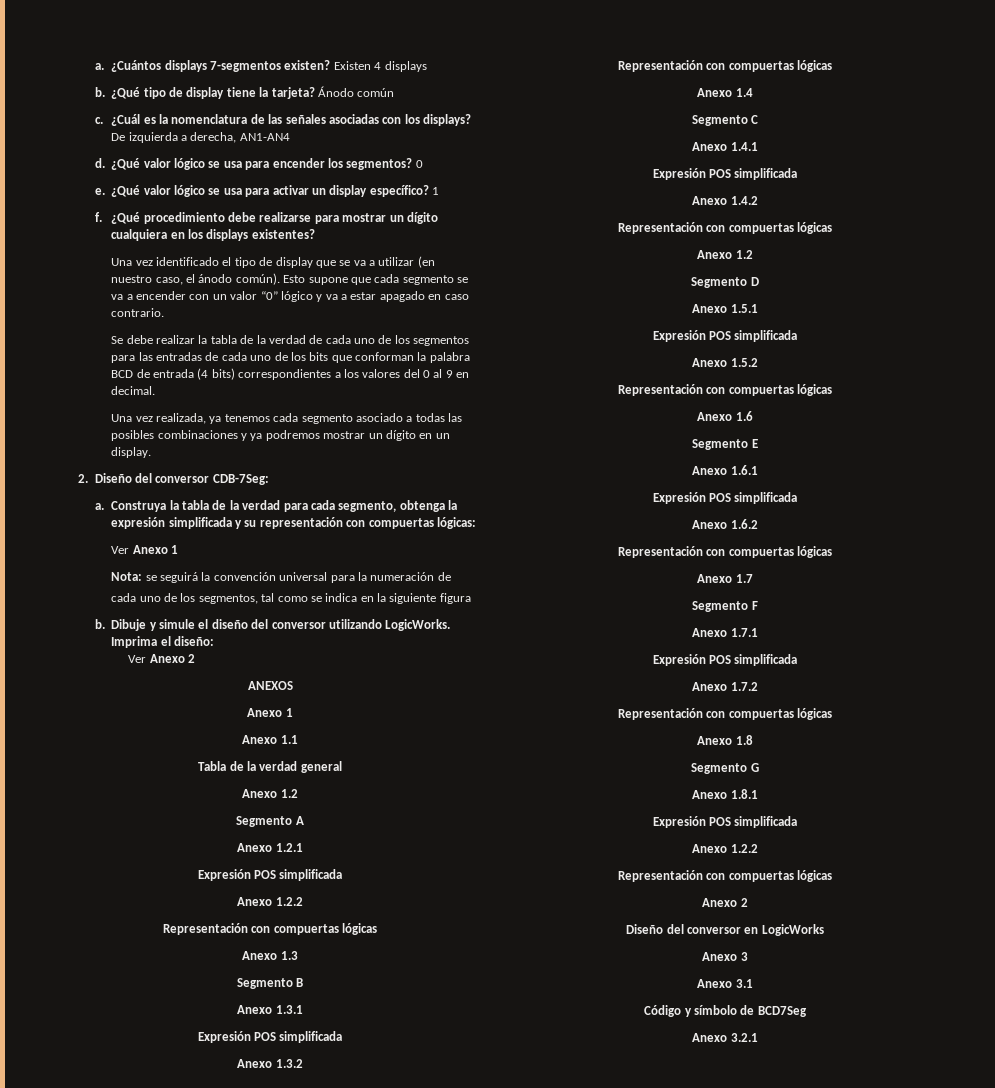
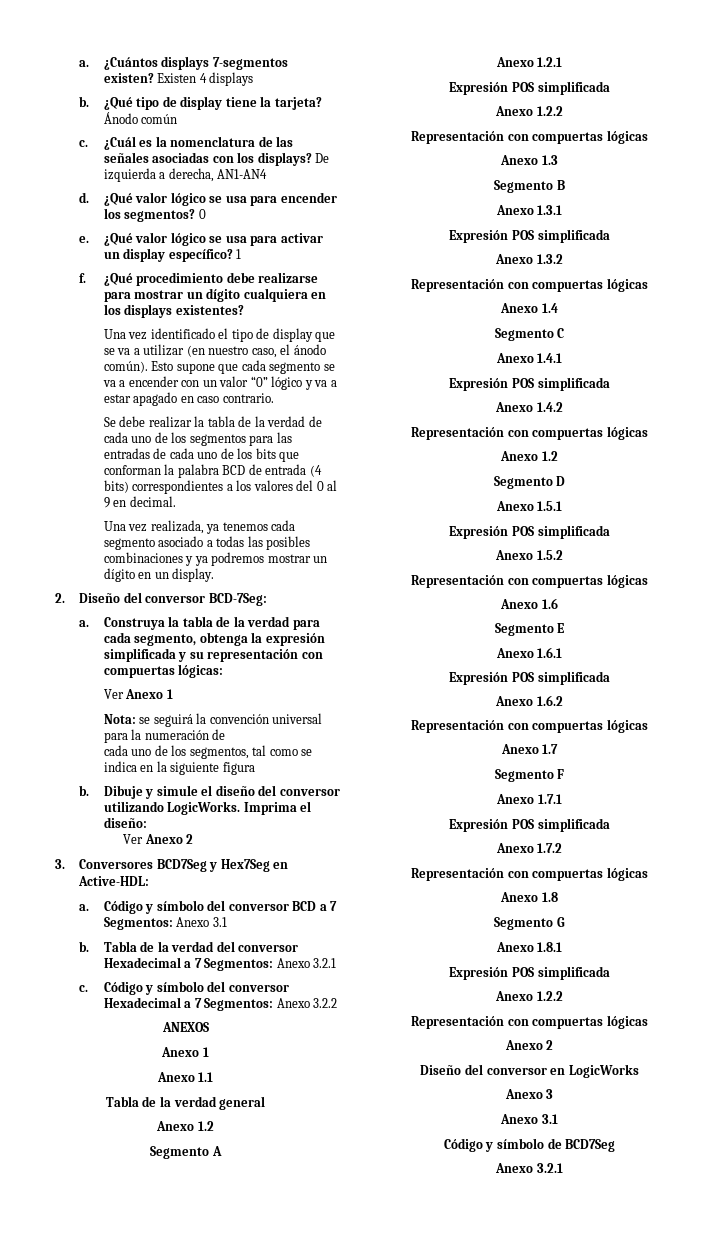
- 2. Diseño del conversor CDB-7Seg:
+ 2. Diseño del conversor BCD-7Seg:
+ 3. Conversores BCD7Seg y Hex7Seg en Active-HDL:
+ a. Código y símbolo del conversor BCD a 7 Segmentos: Anexo 3.1
+ b. Tabla de la verdad del conversor Hexadecimal a 7 Segmentos: Anexo 3.2.1
+ c. Código y símbolo del conversor Hexadecimal a 7 Segmentos: Anexo 3.2.2

